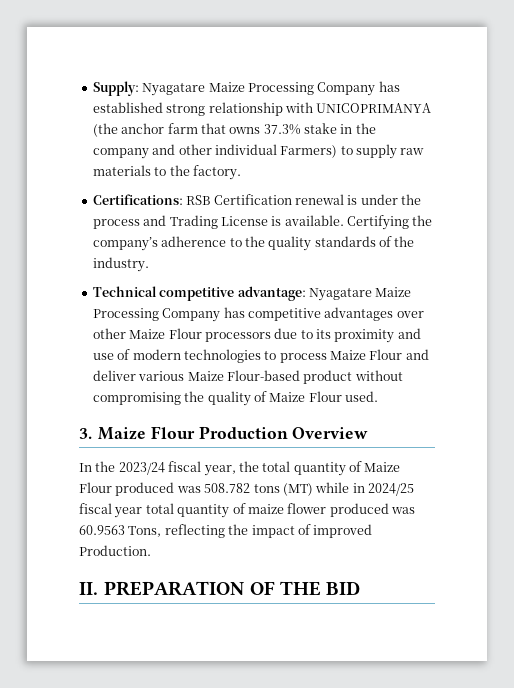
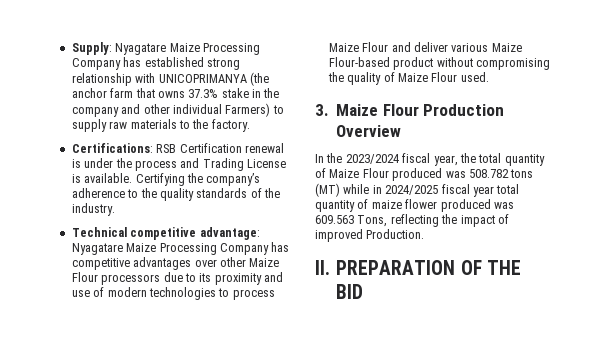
- In the 2023/24 fiscal year, the total quantity of Maize Flour produced was 508.782 tons (MT) while in 2024/25 fiscal year total quantity of maize flower produced was 60.9563 Tons, reflecting the impact of improved Production.
+ In the 2023/2024 fiscal year, the total quantity of Maize Flour produced was 508.782 tons (MT) while in 2024/2025 fiscal year total quantity of maize flower produced was 609.563 Tons, reflecting the impact of improved Production.

